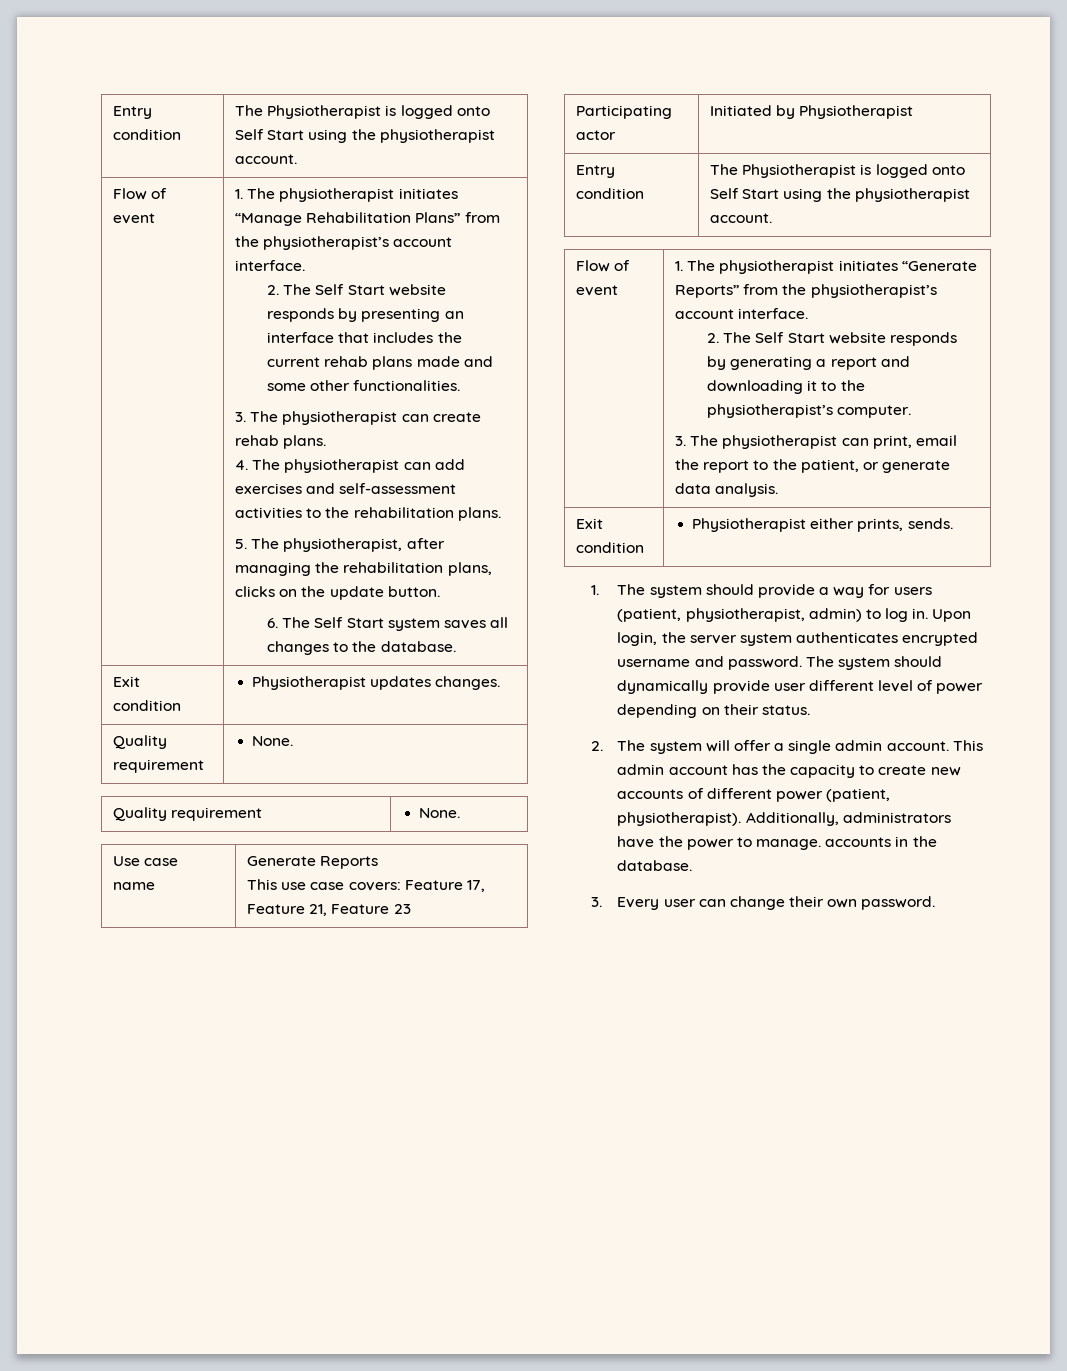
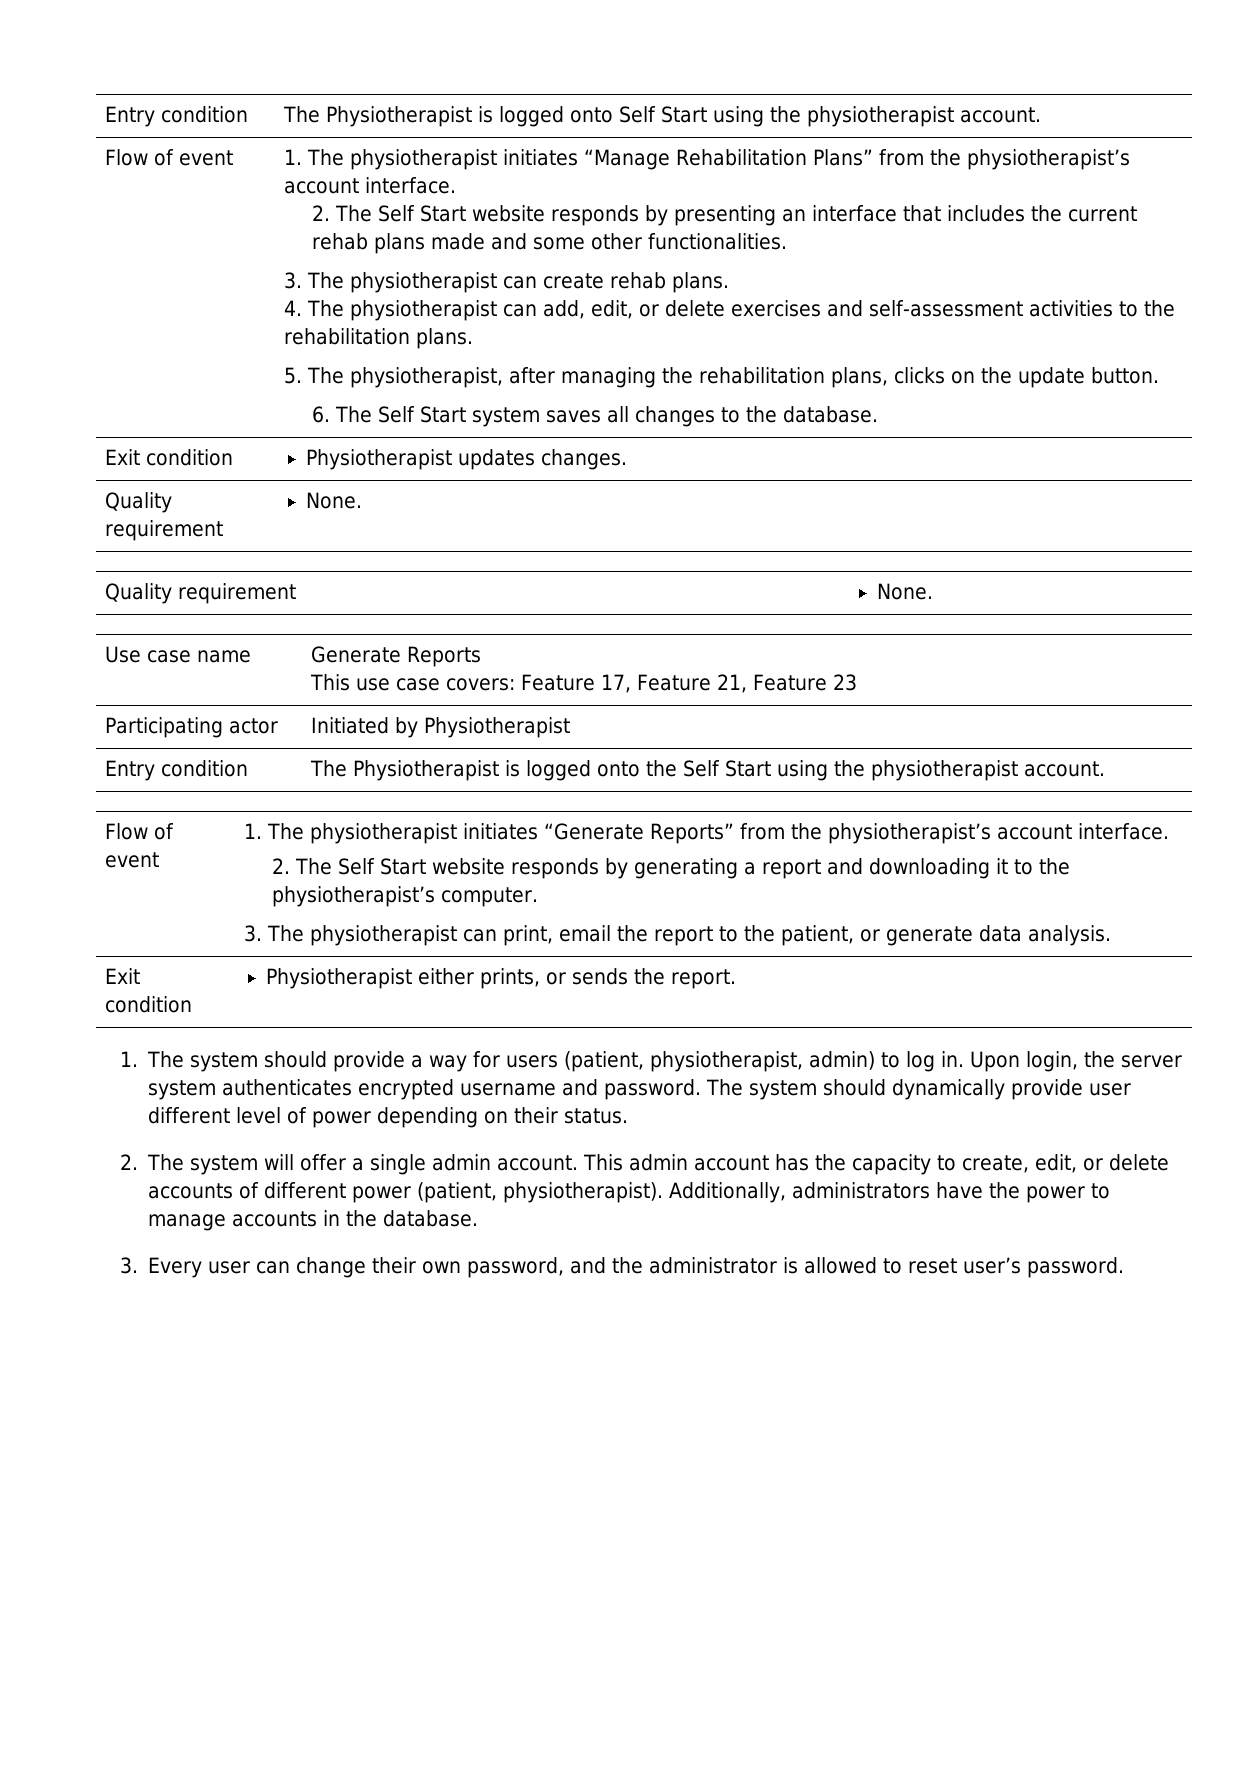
- 4. The physiotherapist can add exercises and self-assessment activities to the rehabilitation plans.
+ 4. The physiotherapist can add, edit, or delete exercises and self-assessment activities to the rehabilitation plans.
  Participating actor | Initiated by Physiotherapist
- Entry condition | The Physiotherapist is logged onto Self Start using the physiotherapist account.
+ Entry condition | The Physiotherapist is logged onto the Self Start using the physiotherapist account.
- Exit condition | Physiotherapist either prints, sends.
+ Exit condition | Physiotherapist either prints, or sends the report.
- This admin account has the capacity to create new accounts of different power (patient, physiotherapist).
+ This admin account has the capacity to create, edit, or delete accounts of different power (patient, physiotherapist).
- Additionally, administrators have the power to manage. accounts in the database.
+ Additionally, administrators have the power to manage accounts in the database.
- 3. Every user can change their own password.
+ 3. Every user can change their own password, and the administrator is allowed to reset user’s password.

